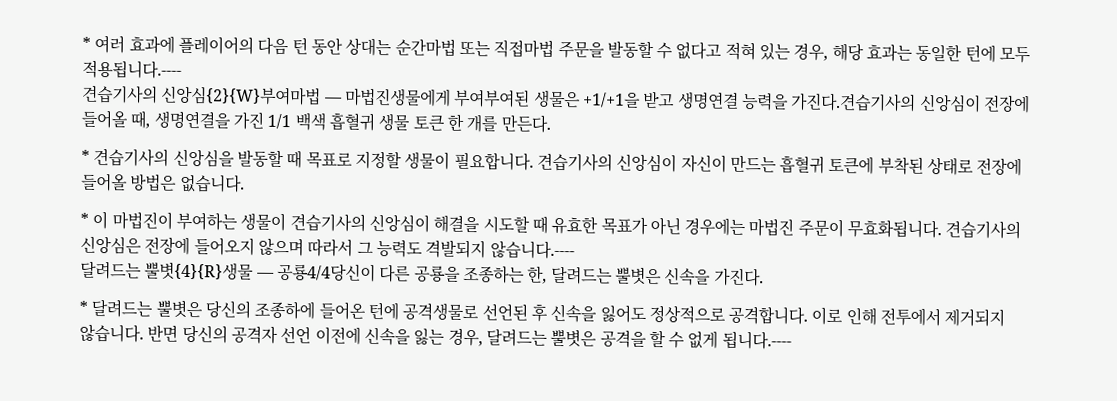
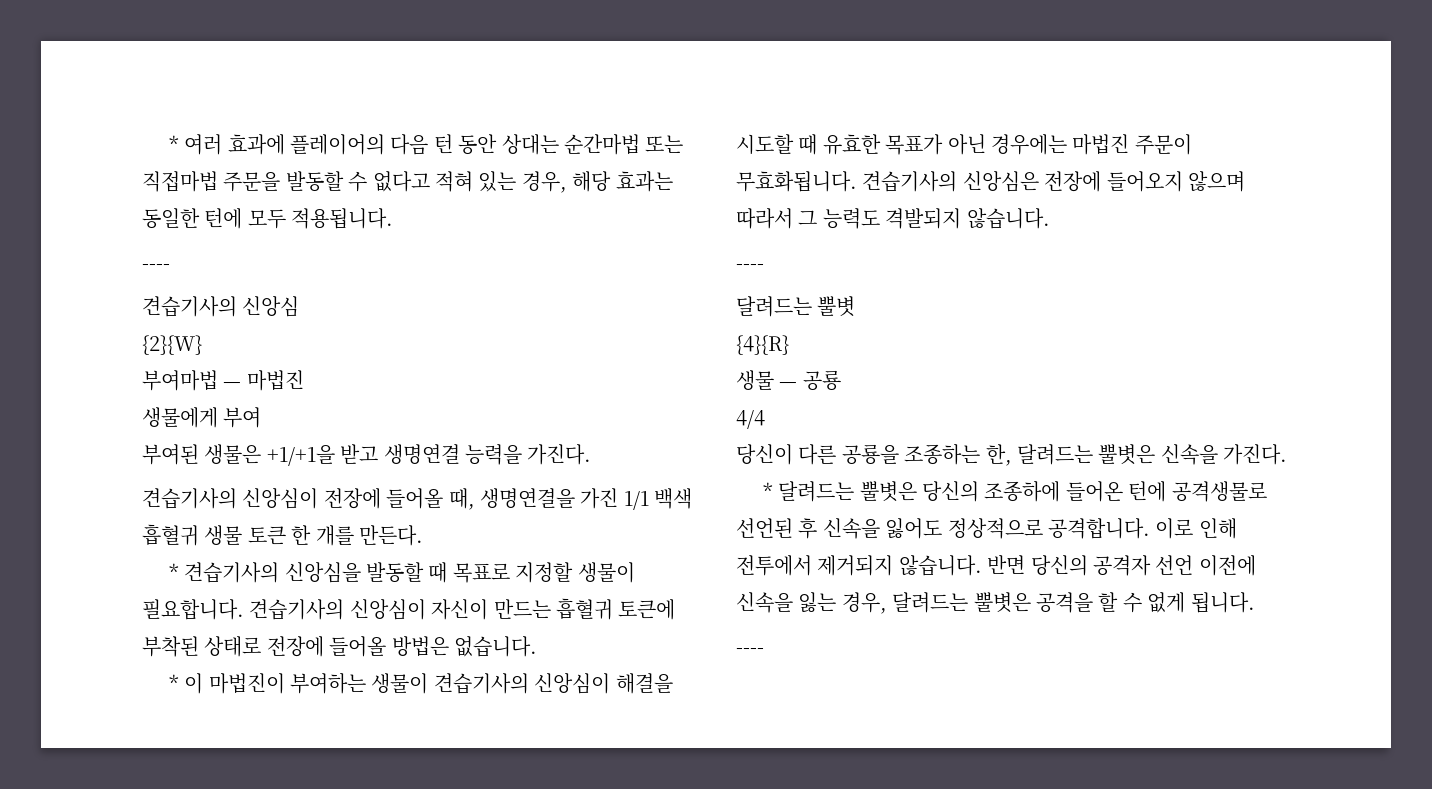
- * 여러 효과에 플레이어의 다음 턴 동안 상대는 순간마법 또는 직접마법 주문을 발동할 수 없다고 적혀 있는 경우, 해당 효과는 동일한 턴에 모두 적용됩니다.----
- 견습기사의 신앙심{2}{W}부여마법 — 마법진생물에게 부여부여된 생물은 +1/+1을 받고 생명연결 능력을 가진다.견습기사의 신앙심이 전장에 들어올 때, 생명연결을 가진 1/1 백색 흡혈귀 생물 토큰 한 개를 만든다.
+ * 여러 효과에 플레이어의 다음 턴 동안 상대는 순간마법 또는 직접마법 주문을 발동할 수 없다고 적혀 있는 경우, 해당 효과는 동일한 턴에 모두 적용됩니다.
+ ----
+ 견습기사의 신앙심
+ {2}{W}
+ 부여마법 — 마법진
+ 생물에게 부여
+ 부여된 생물은 +1/+1을 받고 생명연결 능력을 가진다.
+ 견습기사의 신앙심이 전장에 들어올 때, 생명연결을 가진 1/1 백색 흡혈귀 생물 토큰 한 개를 만든다.
- 견습기사의 신앙심은 전장에 들어오지 않으며 따라서 그 능력도 격발되지 않습니다.----
- 달려드는 뿔볏{4}{R}생물 — 공룡4/4당신이 다른 공룡을 조종하는 한, 달려드는 뿔볏은 신속을 가진다.
+ 견습기사의 신앙심은 전장에 들어오지 않으며 따라서 그 능력도 격발되지 않습니다.
+ ----
+ 달려드는 뿔볏
+ {4}{R}
+ 생물 — 공룡
+ 4/4
+ 당신이 다른 공룡을 조종하는 한, 달려드는 뿔볏은 신속을 가진다.
- 반면 당신의 공격자 선언 이전에 신속을 잃는 경우, 달려드는 뿔볏은 공격을 할 수 없게 됩니다.----
+ 반면 당신의 공격자 선언 이전에 신속을 잃는 경우, 달려드는 뿔볏은 공격을 할 수 없게 됩니다.
+ ----

